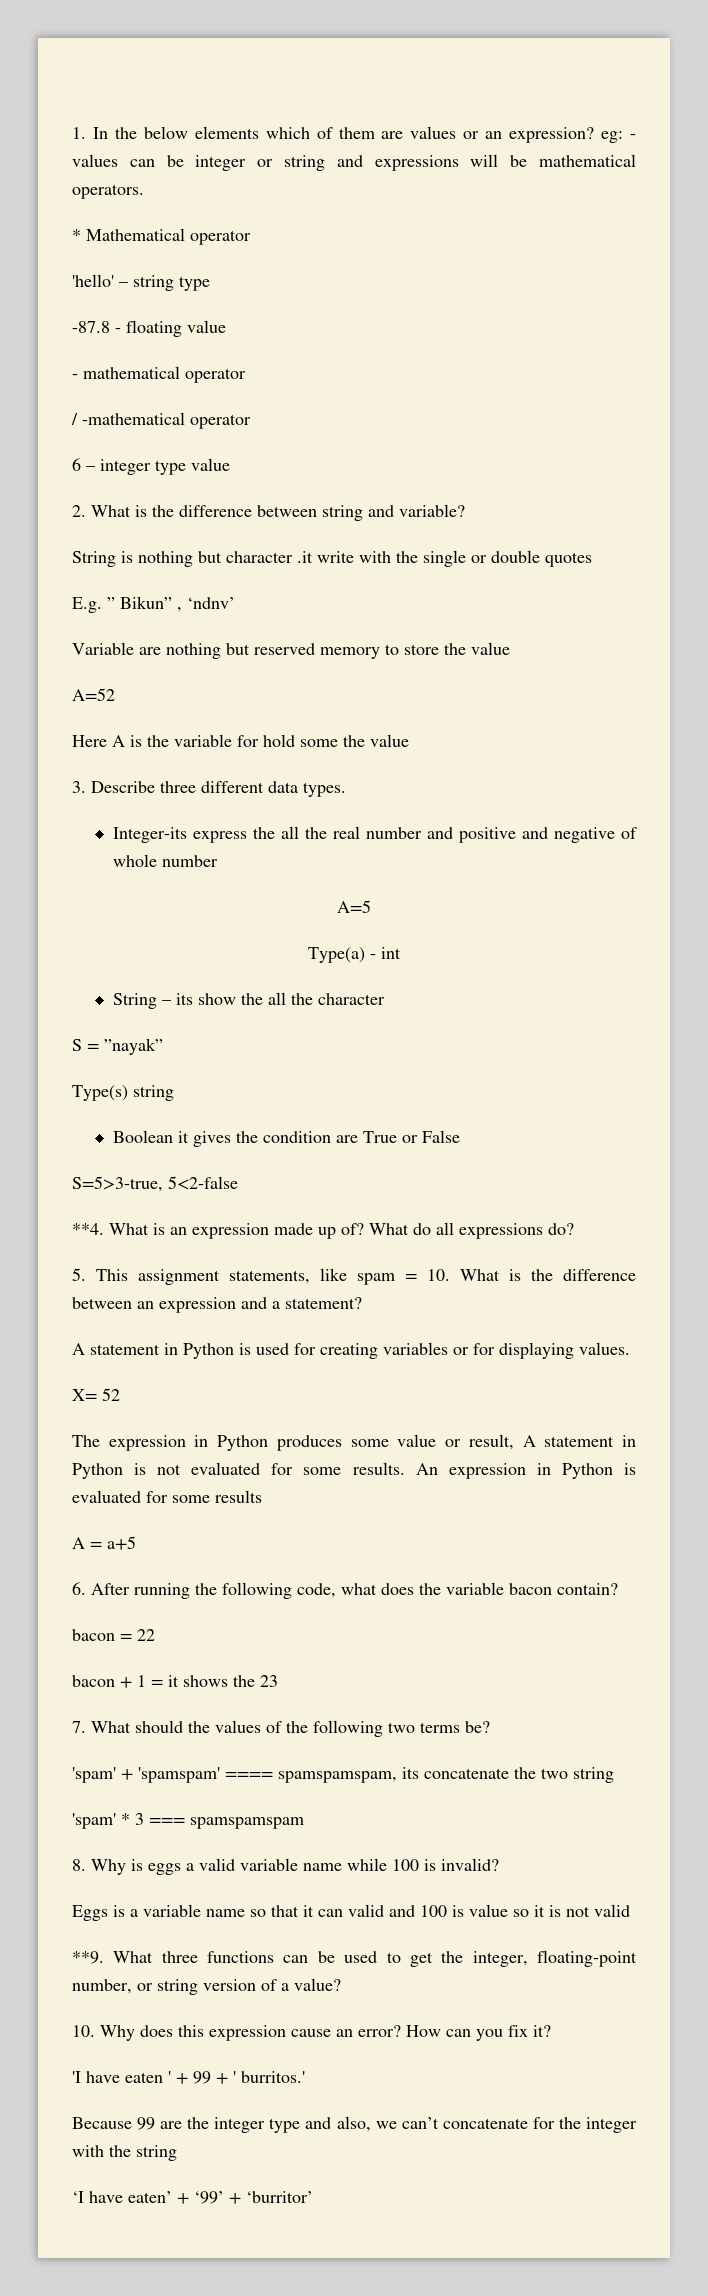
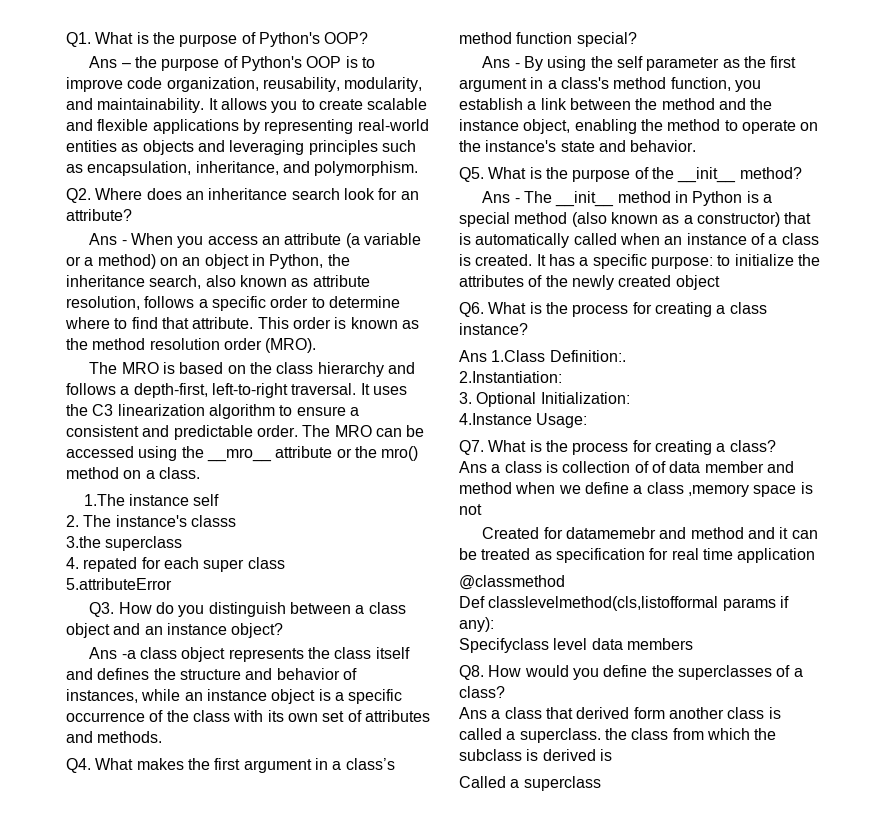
- 1. In the below elements which of them are values or an expression? eg: - values can be integer or string and expressions will be mathematical operators.
- * Mathematical operator
- 'hello' – string type
- -87.8 - floating value
- - mathematical operator
- / -mathematical operator
- 6 – integer type value
- 2. What is the difference between string and variable?
- String is nothing but character .it write with the single or double quotes
- E.g. ” Bikun” , ‘ndnv’
- Variable are nothing but reserved memory to store the value
- A=52
- Here A is the variable for hold some the value
- 3. Describe three different data types.
- Integer-its express the all the real number and positive and negative of whole number
- A=5
- Type(a) - int
- String – its show the all the character
- S = ”nayak”
- Type(s) string
- Boolean it gives the condition are True or False
- S=5>3-true, 5<2-false
- **4. What is an expression made up of? What do all expressions do?
- 5. This assignment statements, like spam = 10. What is the difference between an expression and a statement?
- A statement in Python is used for creating variables or for displaying values.
- X= 52
- The expression in Python produces some value or result, A statement in Python is not evaluated for some results. An expression in Python is evaluated for some results
- A = a+5
- 6. After running the following code, what does the variable bacon contain?
- bacon = 22
- bacon + 1 = it shows the 23
- 7. What should the values of the following two terms be?
- 'spam' + 'spamspam' ==== spamspamspam, its concatenate the two string
- 'spam' * 3 === spamspamspam
- 8. Why is eggs a valid variable name while 100 is invalid?
- Eggs is a variable name so that it can valid and 100 is value so it is not valid
- **9. What three functions can be used to get the integer, floating-point number, or string version of a value?
- 10. Why does this expression cause an error? How can you fix it?
- 'I have eaten ' + 99 + ' burritos.'
- Because 99 are the integer type and also, we can’t concatenate for the integer with the string
- ‘I have eaten’ + ‘99’ + ‘burritor’
+ Q1. What is the purpose of Python's OOP?
+ Ans – the purpose of Python's OOP is to improve code organization, reusability, modularity, and maintainability. It allows you to create scalable and flexible applications by representing real-world entities as objects and leveraging principles such as encapsulation, inheritance, and polymorphism.
+ Q2. Where does an inheritance search look for an attribute?
+ Ans - When you access an attribute (a variable or a method) on an object in Python, the inheritance search, also known as attribute resolution, follows a specific order to determine where to find that attribute. This order is known as the method resolution order (MRO).
+ The MRO is based on the class hierarchy and follows a depth-first, left-to-right traversal. It uses the C3 linearization algorithm to ensure a consistent and predictable order. The MRO can be accessed using the __mro__ attribute or the mro() method on a class.
+ 1.The instance self
+ 2. The instance's classs
+ 3.the superclass
+ 4. repated for each super class
+ 5.attributeError
+ Q3. How do you distinguish between a class object and an instance object?
+ Ans -a class object represents the class itself and defines the structure and behavior of instances, while an instance object is a specific occurrence of the class with its own set of attributes and methods.
+ Q4. What makes the first argument in a class’s method function special?
+ Ans - By using the self parameter as the first argument in a class's method function, you establish a link between the method and the instance object, enabling the method to operate on the instance's state and behavior.
+ Q5. What is the purpose of the __init__ method?
+ Ans - The __init__ method in Python is a special method (also known as a constructor) that is automatically called when an instance of a class is created. It has a specific purpose: to initialize the attributes of the newly created object
+ Q6. What is the process for creating a class instance?
+ Ans 1.Class Definition:.
+ 2.Instantiation:
+ 3. Optional Initialization:
+ 4.Instance Usage:
+ Q7. What is the process for creating a class?
+ Ans a class is collection of of data member and method when we define a class ,memory space is not
+ Created for datamemebr and method and it can be treated as specification for real time application
+ @classmethod
+ Def classlevelmethod(cls,listofformal params if any):
+ Specifyclass level data members
+ Q8. How would you define the superclasses of a class?
+ Ans a class that derived form another class is called a superclass. the class from which the subclass is derived is
+ Called a superclass

